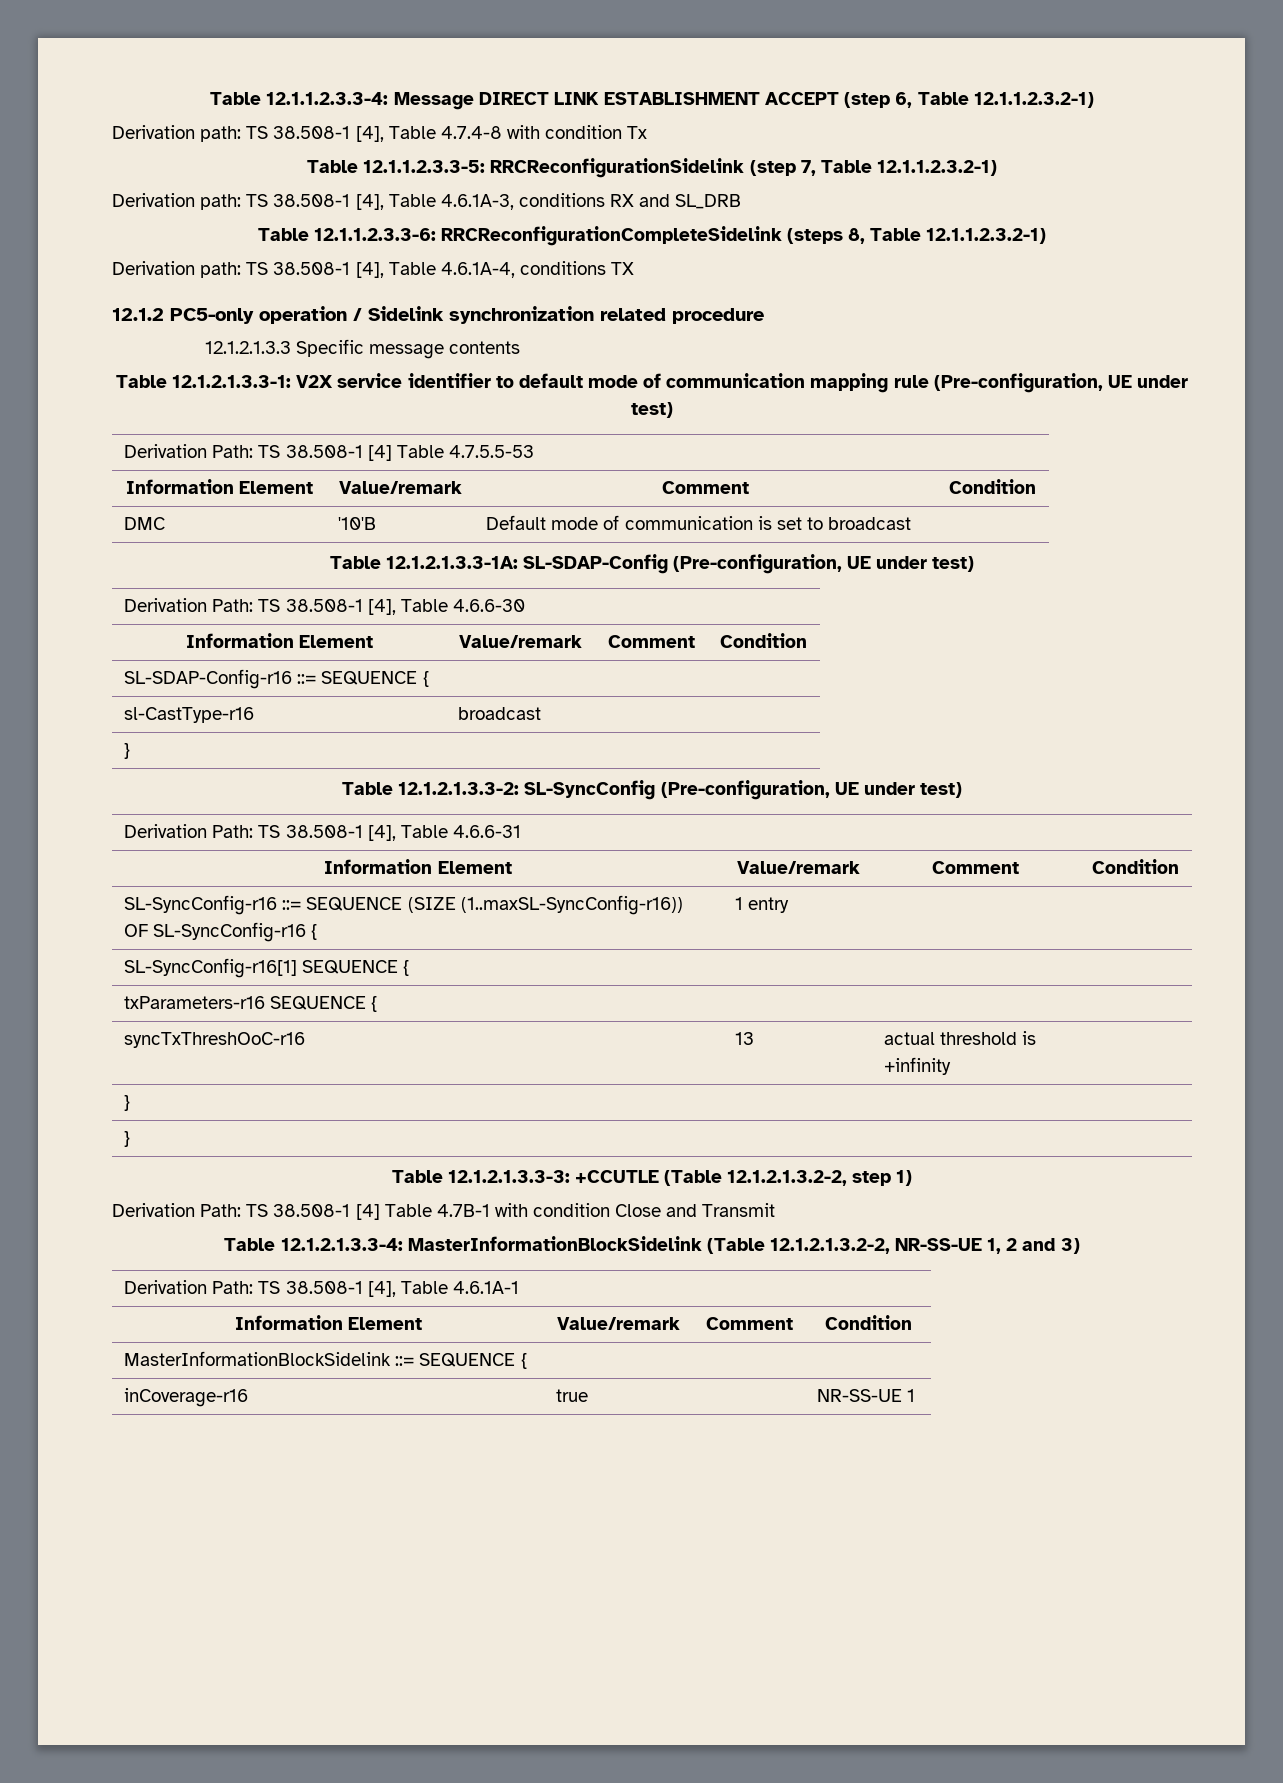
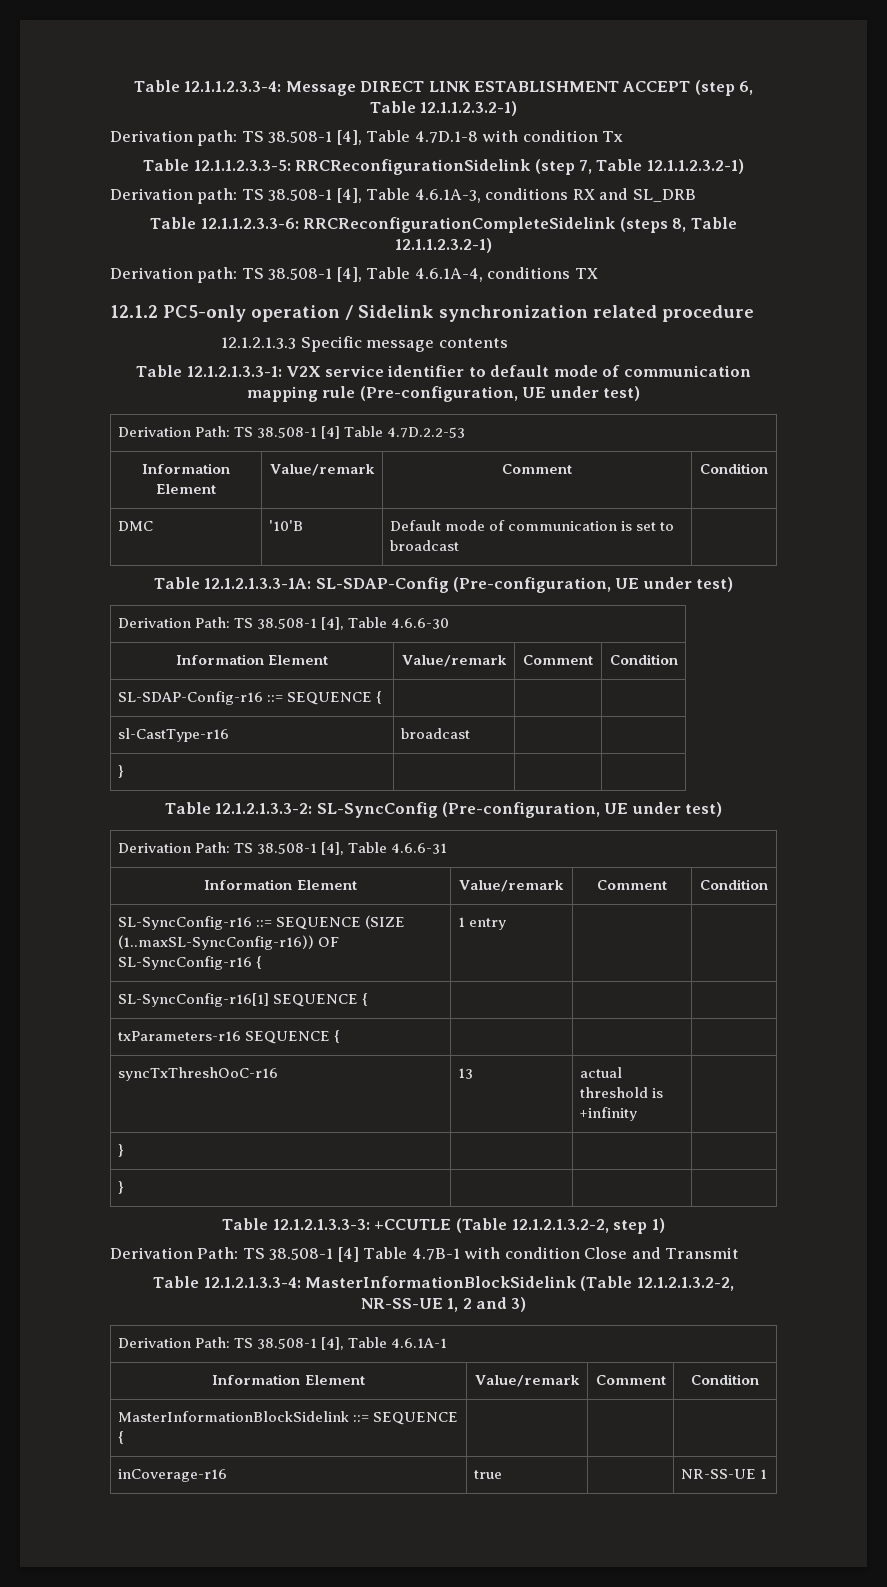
- Derivation path: TS 38.508-1 [4], Table 4.7.4-8 with condition Tx
+ Derivation path: TS 38.508-1 [4], Table 4.7D.1-8 with condition Tx
- Derivation Path: TS 38.508-1 [4] Table 4.7.5.5-53
+ Derivation Path: TS 38.508-1 [4] Table 4.7D.2.2-53

